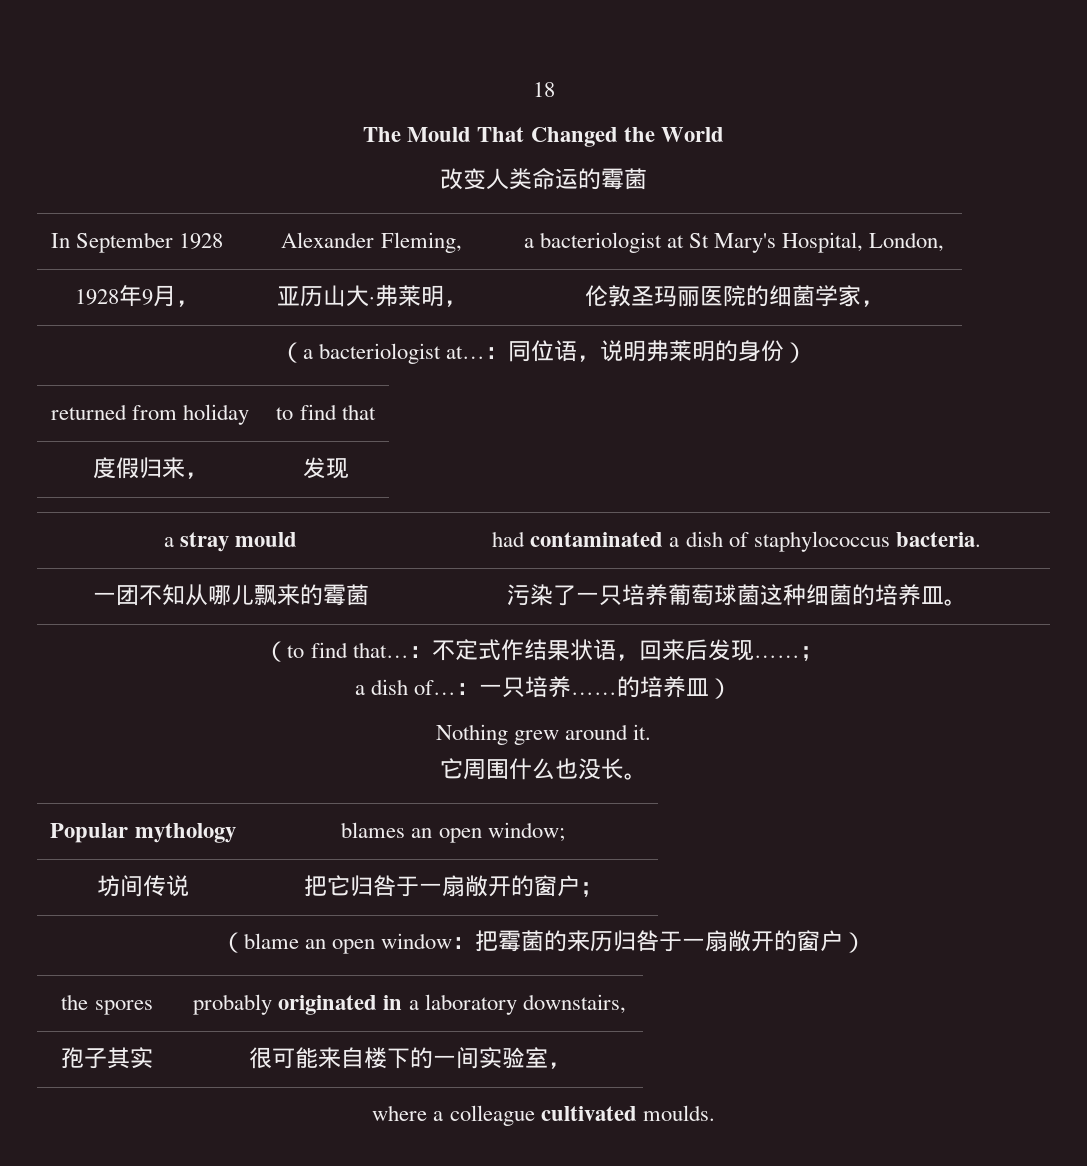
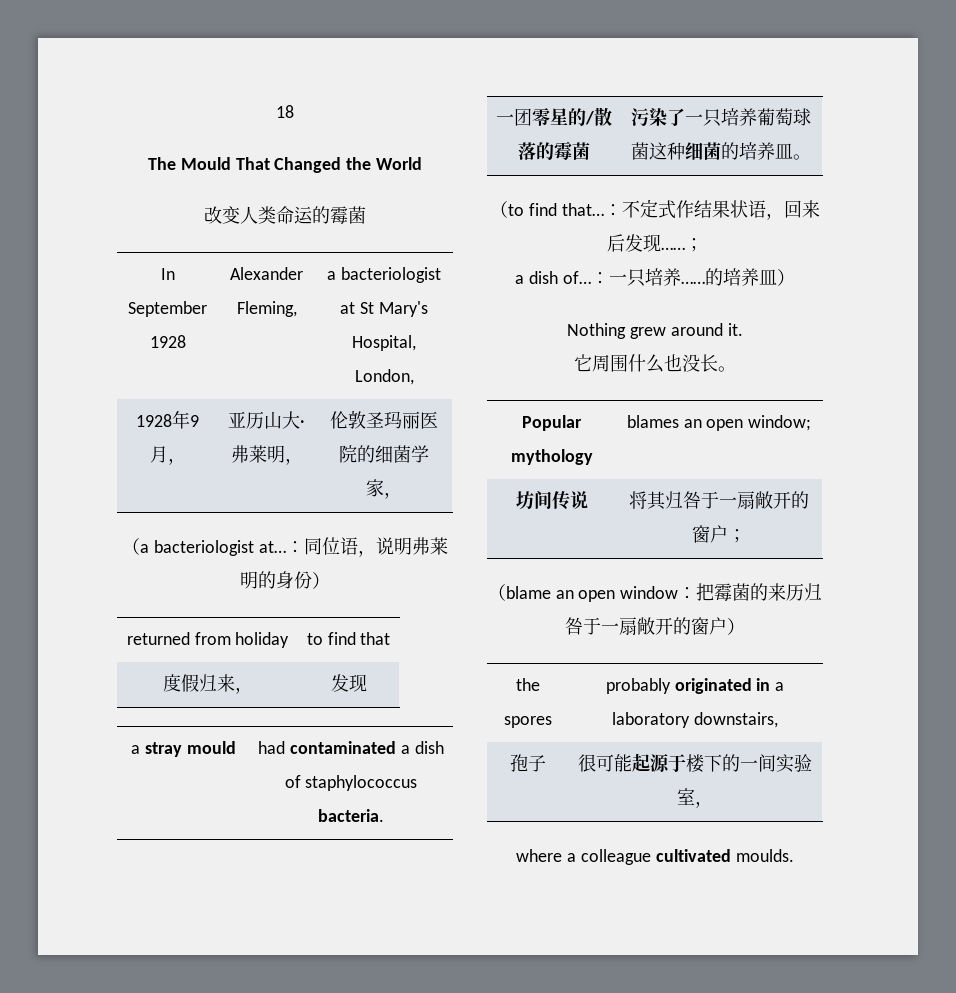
- 一团不知从哪儿飘来的霉菌 | 污染了一只培养葡萄球菌这种细菌的培养皿。
+ 一团零星的/散落的霉菌 | 污染了一只培养葡萄球菌这种细菌的培养皿。
- 坊间传说 | 把它归咎于一扇敞开的窗户；
+ 坊间传说 | 将其归咎于一扇敞开的窗户；
- 孢子其实 | 很可能来自楼下的一间实验室，
+ 孢子 | 很可能起源于楼下的一间实验室，

